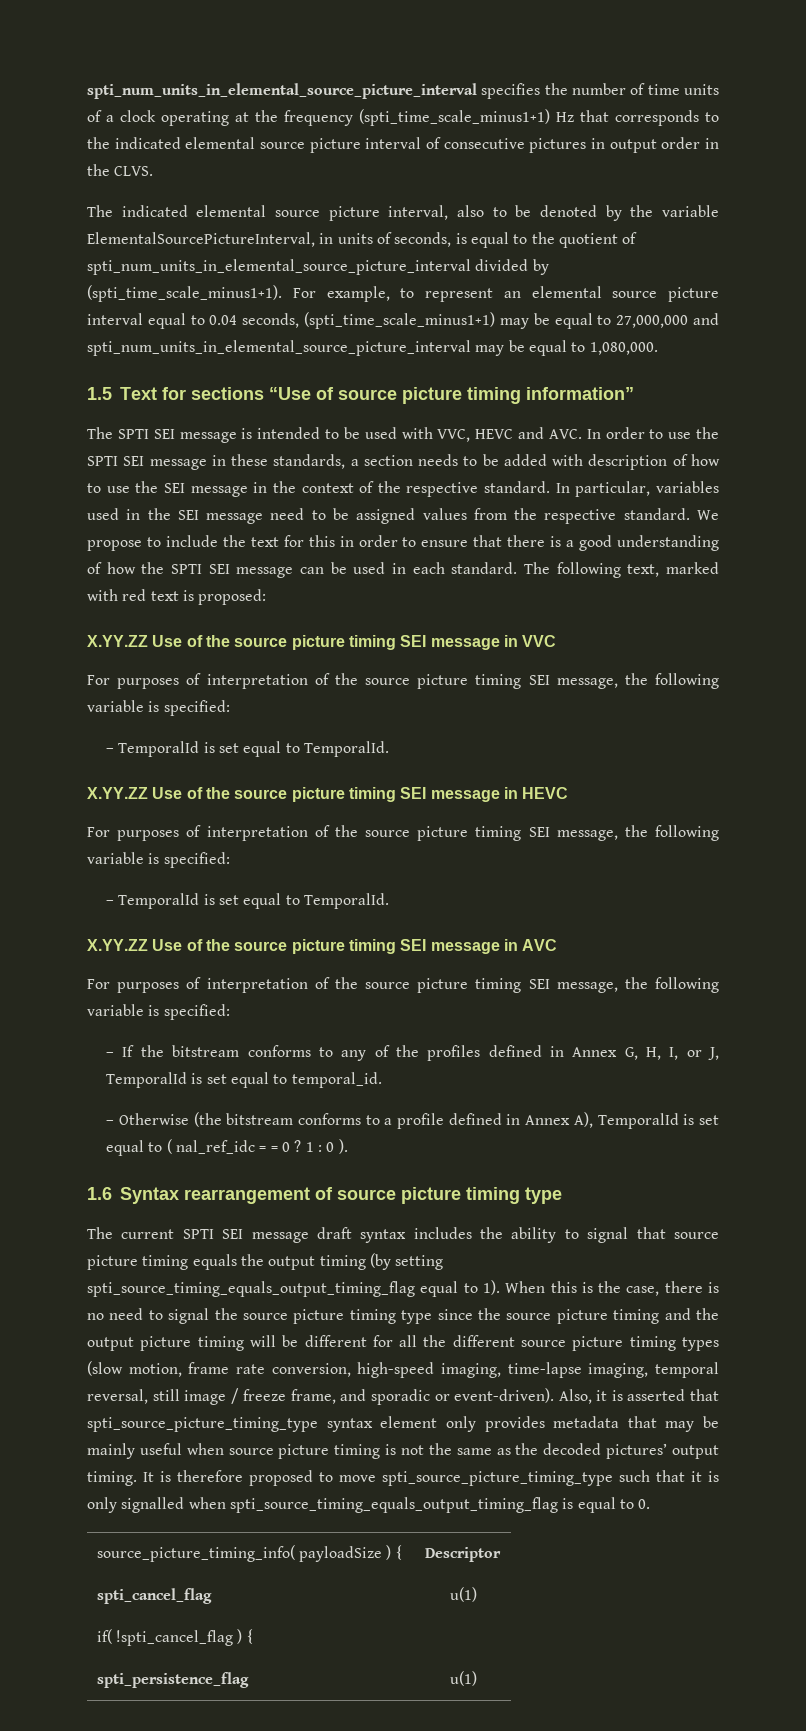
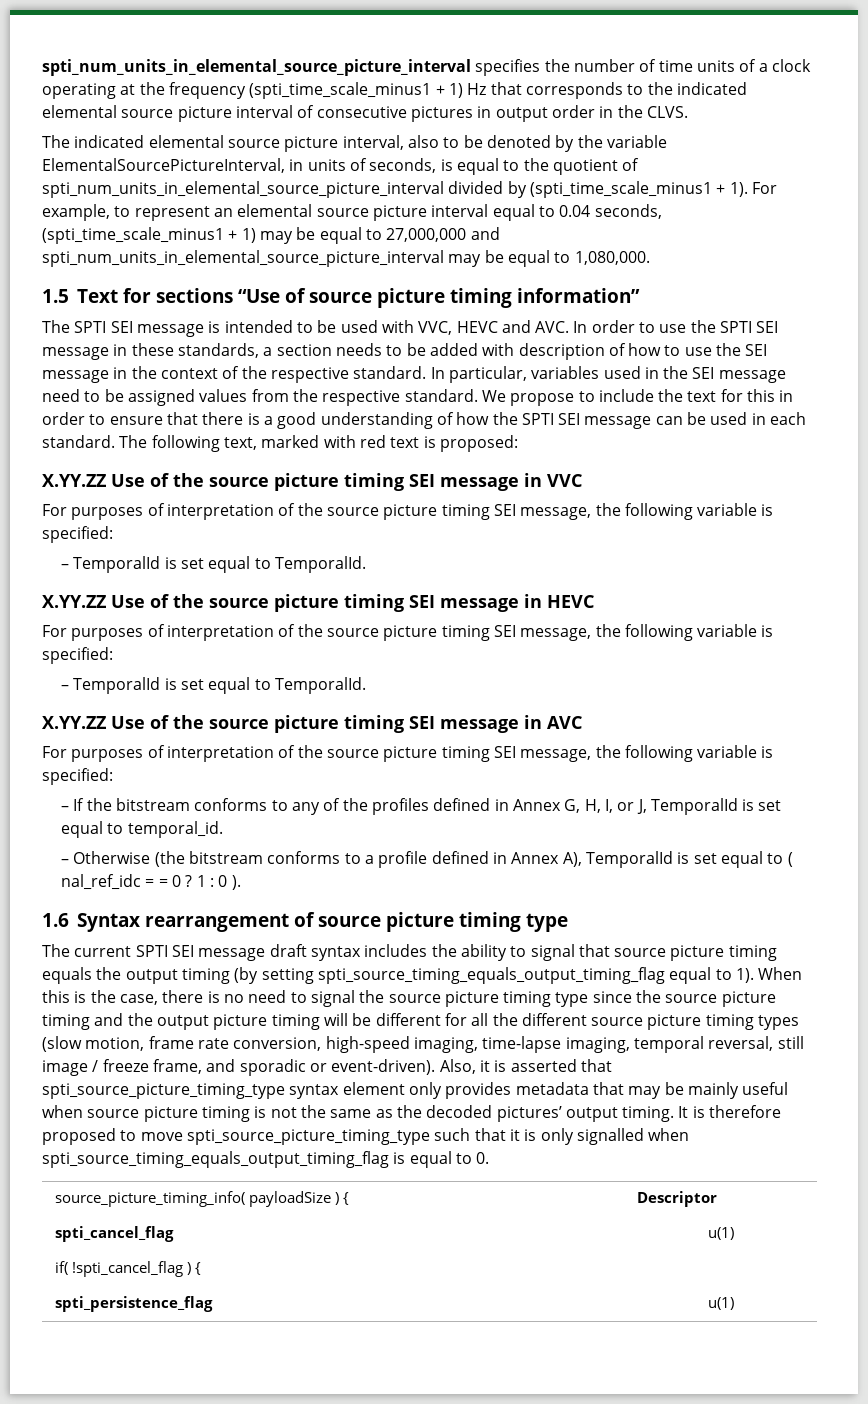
- spti_num_units_in_elemental_source_picture_interval specifies the number of time units of a clock operating at the frequency (spti_time_scale_minus1+1) Hz that corresponds to the indicated elemental source picture interval of consecutive pictures in output order in the CLVS.
+ spti_num_units_in_elemental_source_picture_interval specifies the number of time units of a clock operating at the frequency (spti_time_scale_minus1 + 1) Hz that corresponds to the indicated elemental source picture interval of consecutive pictures in output order in the CLVS.
- The indicated elemental source picture interval, also to be denoted by the variable ElementalSourcePictureInterval, in units of seconds, is equal to the quotient of spti_num_units_in_elemental_source_picture_interval divided by (spti_time_scale_minus1+1).
+ The indicated elemental source picture interval, also to be denoted by the variable ElementalSourcePictureInterval, in units of seconds, is equal to the quotient of spti_num_units_in_elemental_source_picture_interval divided by (spti_time_scale_minus1 + 1).
- For example, to represent an elemental source picture interval equal to 0.04 seconds, (spti_time_scale_minus1+1) may be equal to 27,000,000 and spti_num_units_in_elemental_source_picture_interval may be equal to 1,080,000.
+ For example, to represent an elemental source picture interval equal to 0.04 seconds, (spti_time_scale_minus1 + 1) may be equal to 27,000,000 and spti_num_units_in_elemental_source_picture_interval may be equal to 1,080,000.

